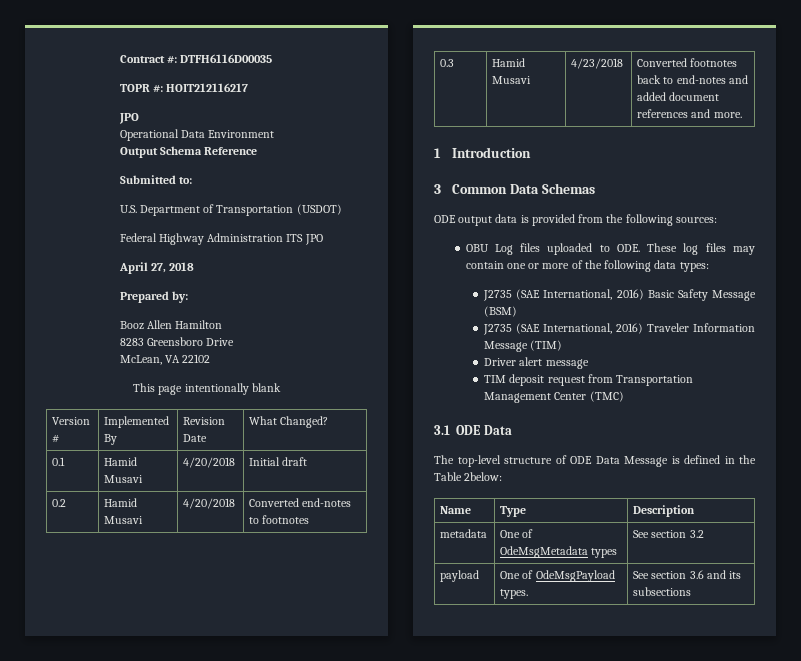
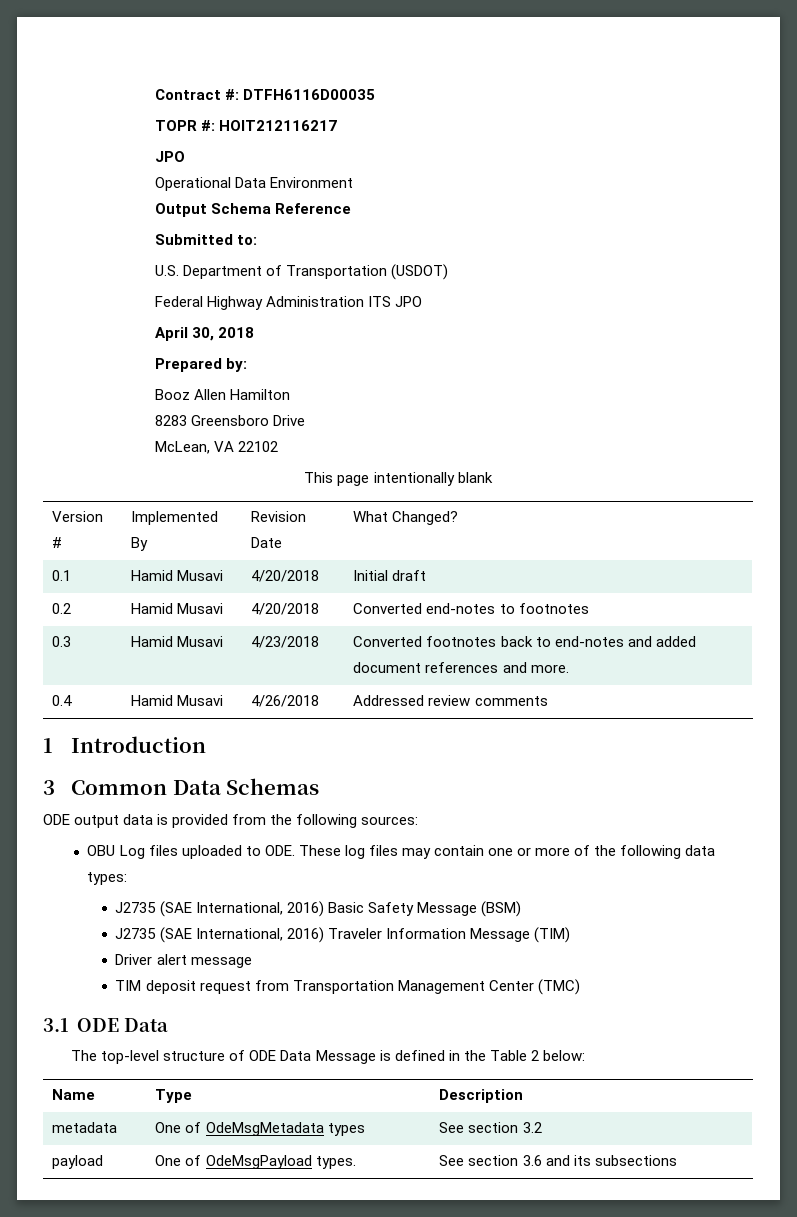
- April 27, 2018
+ April 30, 2018
+ 0.4 | Hamid Musavi | 4/26/2018 | Addressed review comments
- The top-level structure of ODE Data Message is defined in the Table 2below:
+ The top-level structure of ODE Data Message is defined in the Table 2 below:

